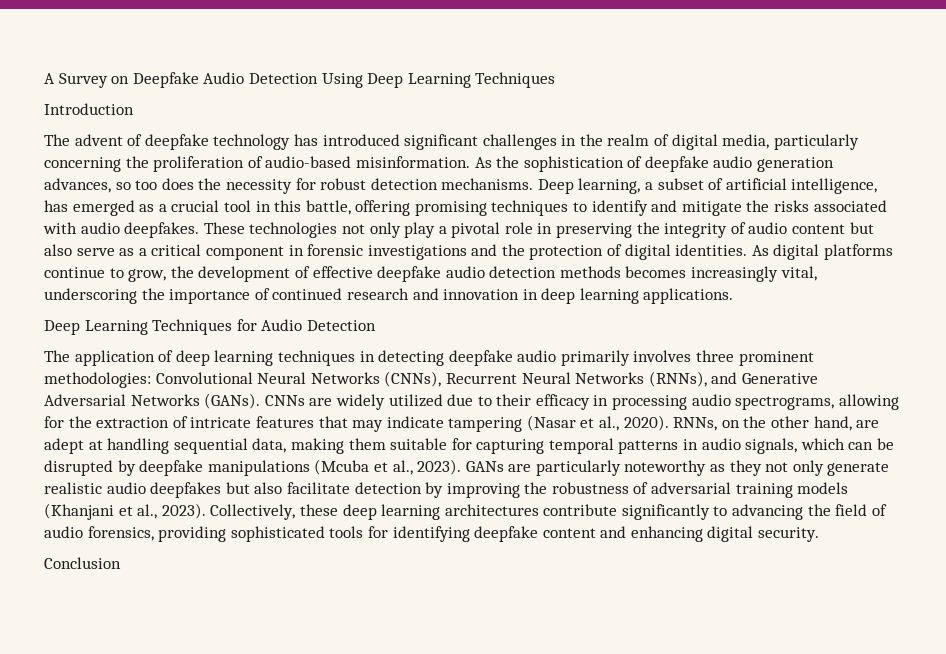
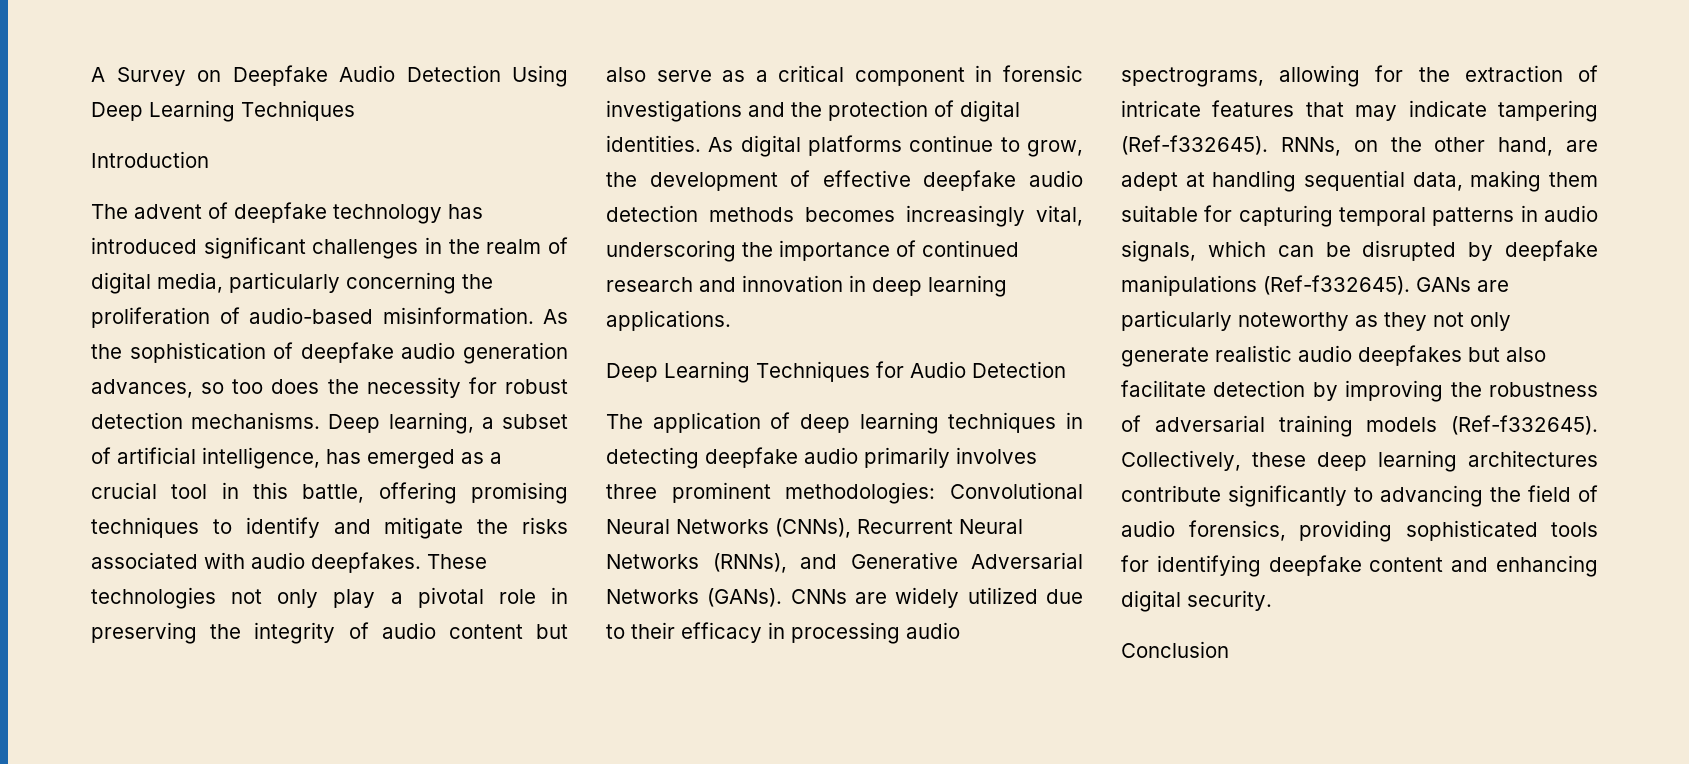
- CNNs are widely utilized due to their efficacy in processing audio spectrograms, allowing for the extraction of intricate features that may indicate tampering (Nasar et al., 2020).
+ CNNs are widely utilized due to their efficacy in processing audio spectrograms, allowing for the extraction of intricate features that may indicate tampering (Ref-f332645).
- RNNs, on the other hand, are adept at handling sequential data, making them suitable for capturing temporal patterns in audio signals, which can be disrupted by deepfake manipulations (Mcuba et al., 2023).
+ RNNs, on the other hand, are adept at handling sequential data, making them suitable for capturing temporal patterns in audio signals, which can be disrupted by deepfake manipulations (Ref-f332645).
- GANs are particularly noteworthy as they not only generate realistic audio deepfakes but also facilitate detection by improving the robustness of adversarial training models (Khanjani et al., 2023).
+ GANs are particularly noteworthy as they not only generate realistic audio deepfakes but also facilitate detection by improving the robustness of adversarial training models (Ref-f332645).

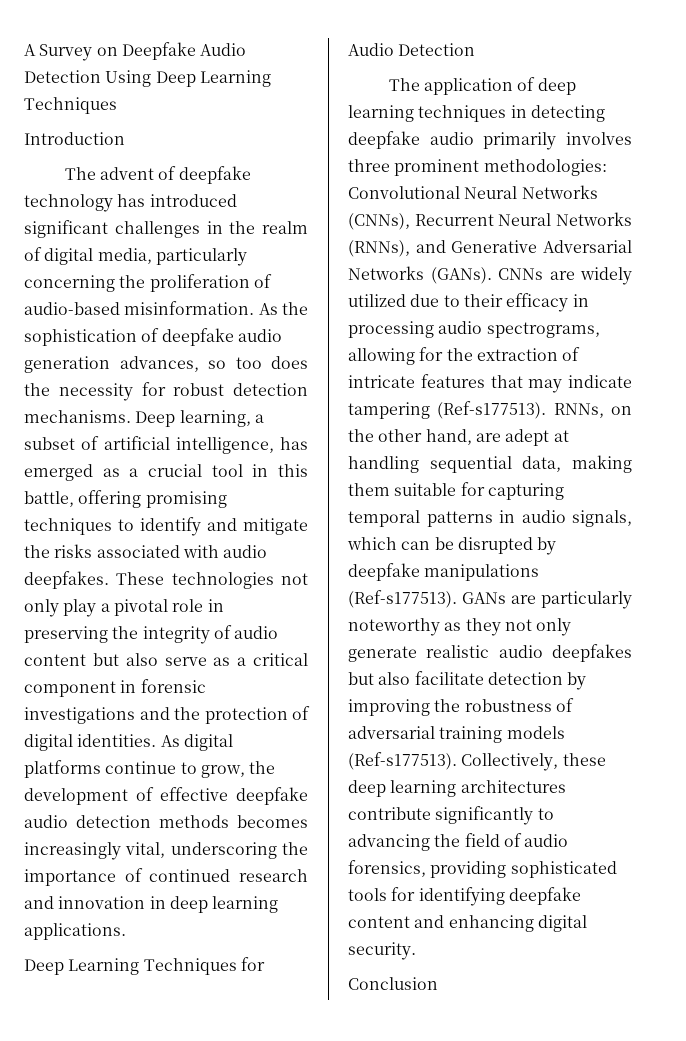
- CNNs are widely utilized due to their efficacy in processing audio spectrograms, allowing for the extraction of intricate features that may indicate tampering (Ref-f332645).
+ CNNs are widely utilized due to their efficacy in processing audio spectrograms, allowing for the extraction of intricate features that may indicate tampering (Ref-s177513).
- RNNs, on the other hand, are adept at handling sequential data, making them suitable for capturing temporal patterns in audio signals, which can be disrupted by deepfake manipulations (Ref-f332645).
+ RNNs, on the other hand, are adept at handling sequential data, making them suitable for capturing temporal patterns in audio signals, which can be disrupted by deepfake manipulations (Ref-s177513).
- GANs are particularly noteworthy as they not only generate realistic audio deepfakes but also facilitate detection by improving the robustness of adversarial training models (Ref-f332645).
+ GANs are particularly noteworthy as they not only generate realistic audio deepfakes but also facilitate detection by improving the robustness of adversarial training models (Ref-s177513).

